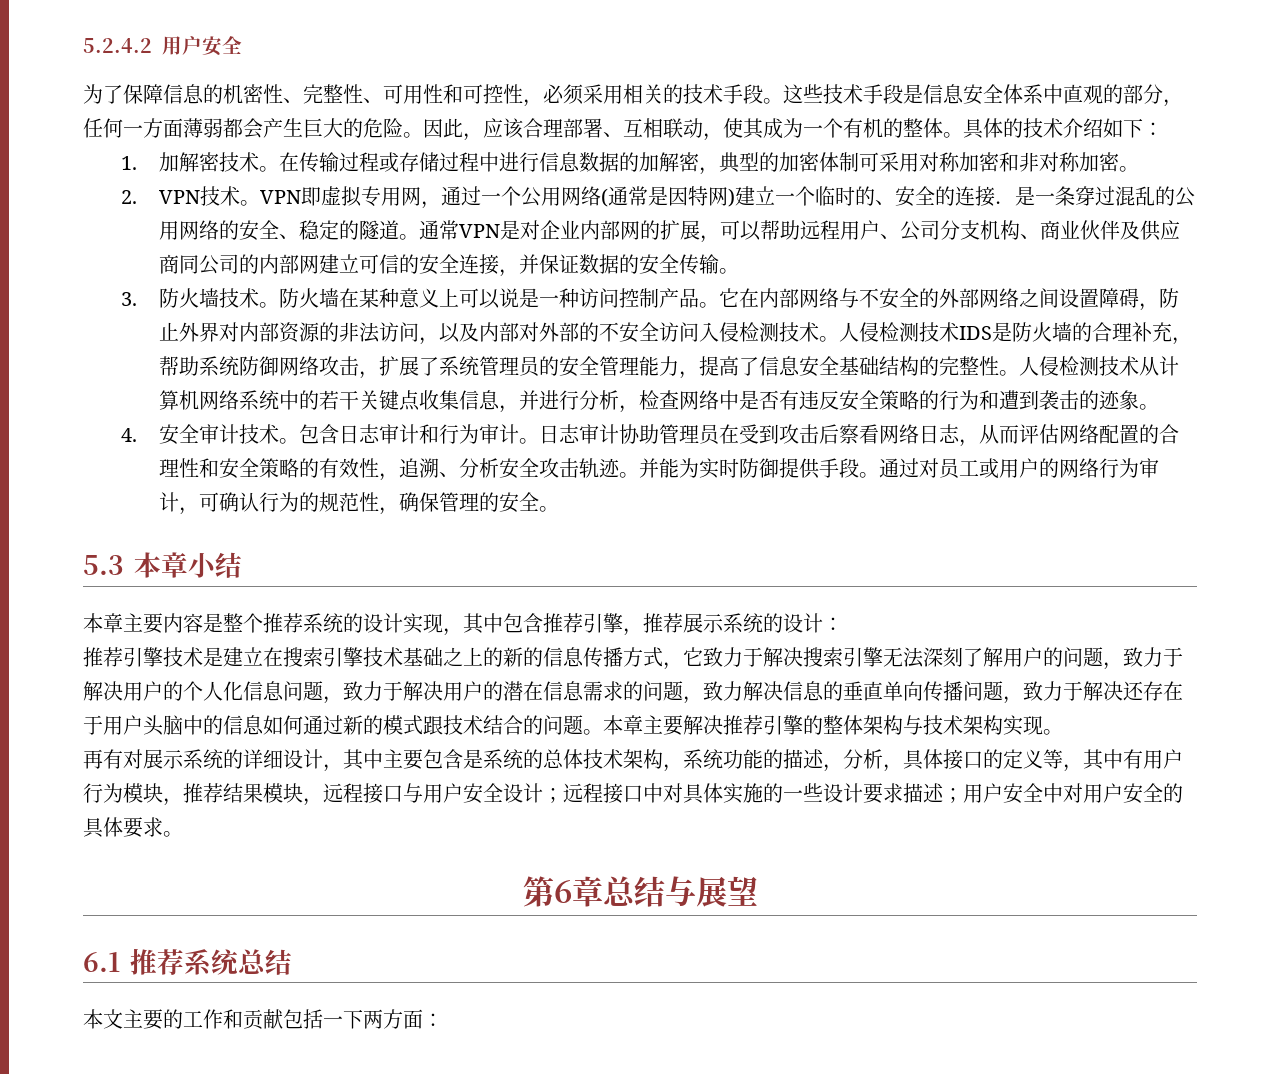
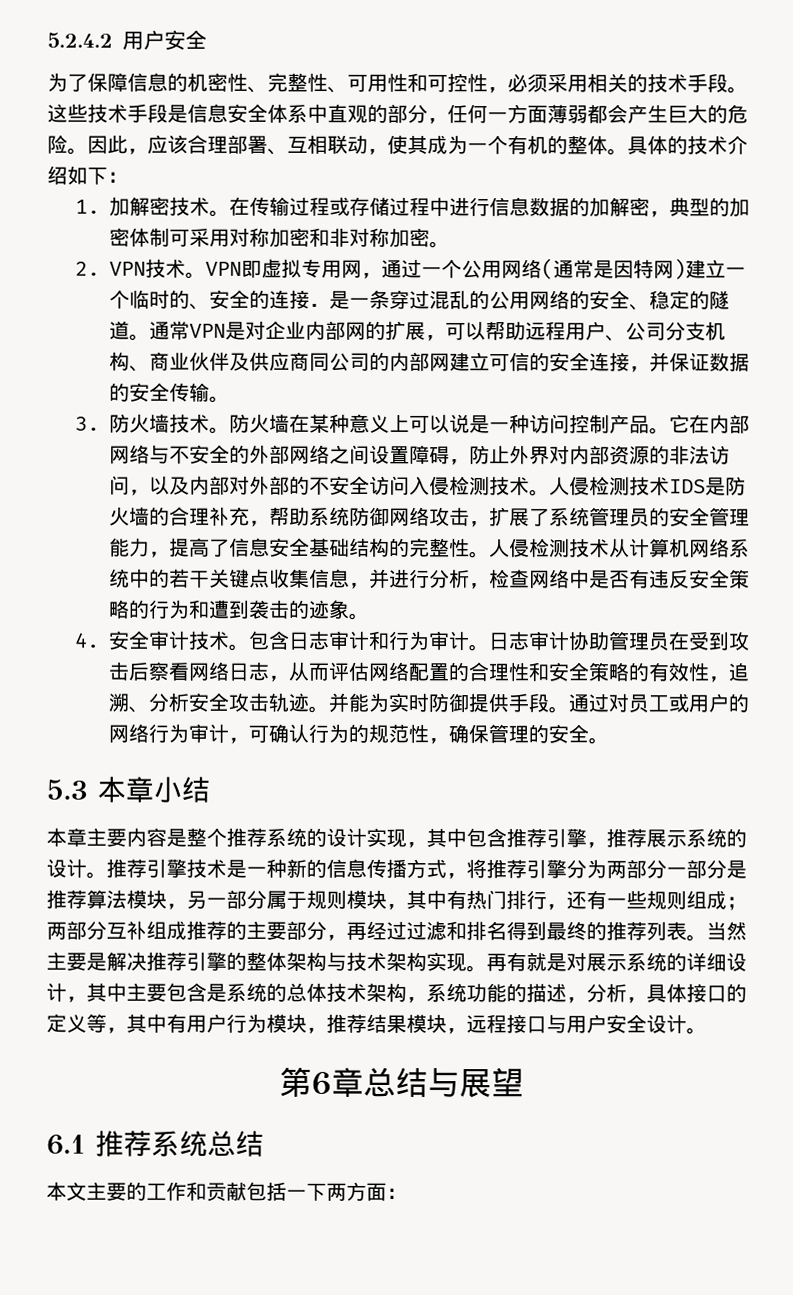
- 本章主要内容是整个推荐系统的设计实现，其中包含推荐引擎，推荐展示系统的设计：
- 推荐引擎技术是建立在搜索引擎技术基础之上的新的信息传播方式，它致力于解决搜索引擎无法深刻了解用户的问题，致力于解决用户的个人化信息问题，致力于解决用户的潜在信息需求的问题，致力解决信息的垂直单向传播问题，致力于解决还存在于用户头脑中的信息如何通过新的模式跟技术结合的问题。本章主要解决推荐引擎的整体架构与技术架构实现。
- 再有对展示系统的详细设计，其中主要包含是系统的总体技术架构，系统功能的描述，分析，具体接口的定义等，其中有用户行为模块，推荐结果模块，远程接口与用户安全设计；远程接口中对具体实施的一些设计要求描述；用户安全中对用户安全的具体要求。
+ 本章主要内容是整个推荐系统的设计实现，其中包含推荐引擎，推荐展示系统的设计。推荐引擎技术是一种新的信息传播方式，将推荐引擎分为两部分一部分是推荐算法模块，另一部分属于规则模块，其中有热门排行，还有一些规则组成；两部分互补组成推荐的主要部分，再经过过滤和排名得到最终的推荐列表。当然主要是解决推荐引擎的整体架构与技术架构实现。再有就是对展示系统的详细设计，其中主要包含是系统的总体技术架构，系统功能的描述，分析，具体接口的定义等，其中有用户行为模块，推荐结果模块，远程接口与用户安全设计。

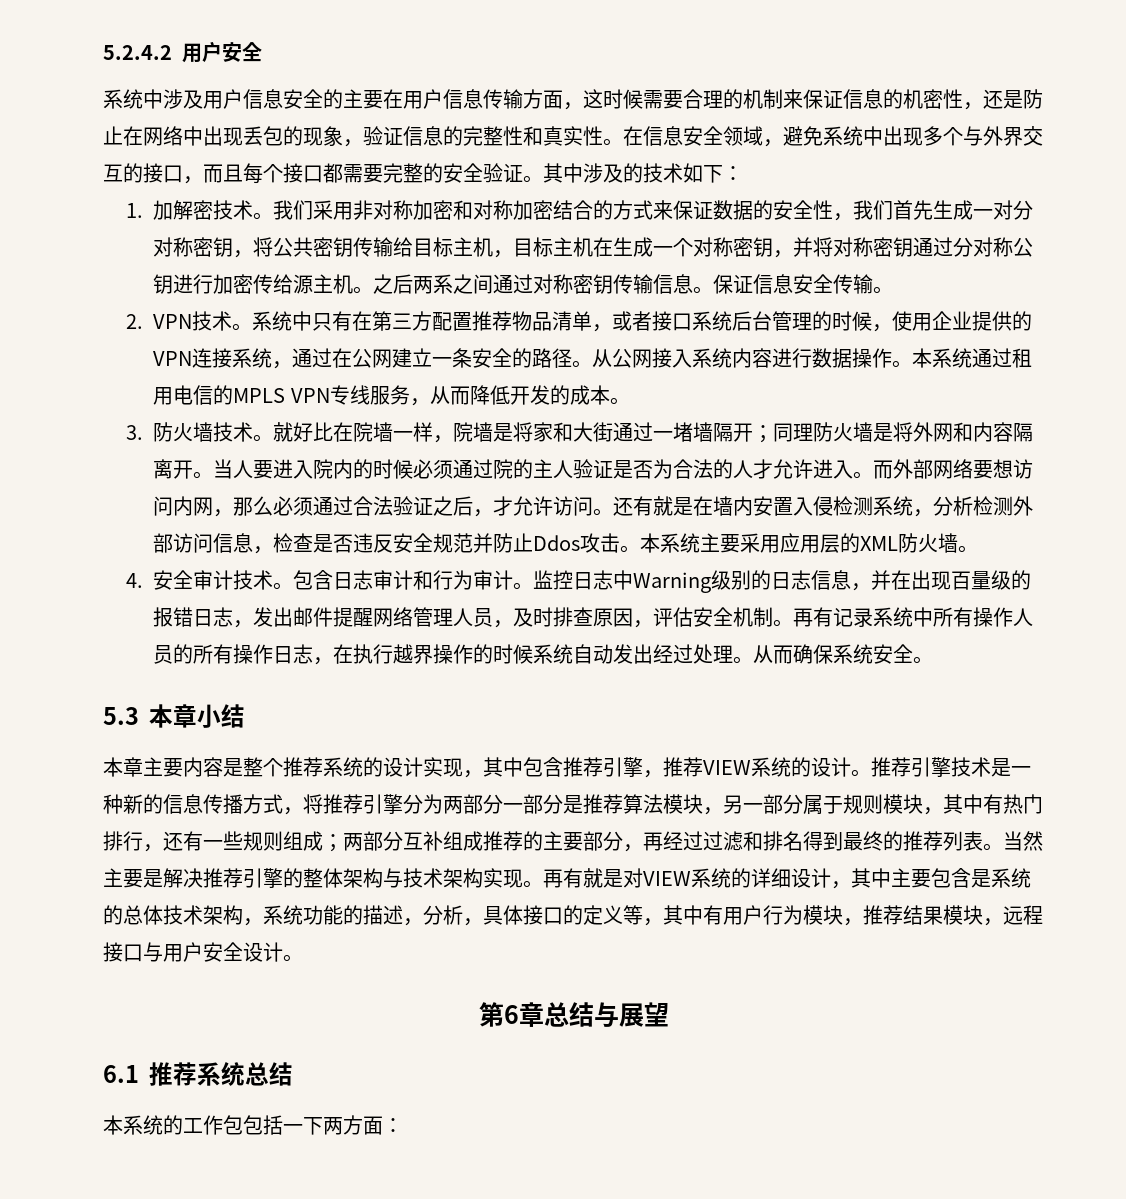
- 为了保障信息的机密性、完整性、可用性和可控性，必须采用相关的技术手段。这些技术手段是信息安全体系中直观的部分，任何一方面薄弱都会产生巨大的危险。因此，应该合理部署、互相联动，使其成为一个有机的整体。具体的技术介绍如下：
+ 系统中涉及用户信息安全的主要在用户信息传输方面，这时候需要合理的机制来保证信息的机密性，还是防止在网络中出现丢包的现象，验证信息的完整性和真实性。在信息安全领域，避免系统中出现多个与外界交互的接口，而且每个接口都需要完整的安全验证。其中涉及的技术如下：
- 在传输过程或存储过程中进行信息数据的加解密，典型的加密体制可采用对称加密和非对称加密。
- 2. VPN技术。VPN即虚拟专用网，通过一个公用网络(通常是因特网)建立一个临时的、安全的连接．是一条穿过混乱的公用网络的安全、稳定的隧道。通常VPN是对企业内部网的扩展，可以帮助远程用户、公司分支机构、商业伙伴及供应商同公司的内部网建立可信的安全连接，并保证数据的安全传输。
+ 我们采用非对称加密和对称加密结合的方式来保证数据的安全性，我们首先生成一对分对称密钥，将公共密钥传输给目标主机，目标主机在生成一个对称密钥，并将对称密钥通过分对称公钥进行加密传给源主机。之后两系之间通过对称密钥传输信息。保证信息安全传输。
+ 2. VPN技术。系统中只有在第三方配置推荐物品清单，或者接口系统后台管理的时候，使用企业提供的VPN连接系统，通过在公网建立一条安全的路径。从公网接入系统内容进行数据操作。本系统通过租用电信的MPLS VPN专线服务，从而降低开发的成本。
- 防火墙在某种意义上可以说是一种访问控制产品。它在内部网络与不安全的外部网络之间设置障碍，防止外界对内部资源的非法访问，以及内部对外部的不安全访问入侵检测技术。人侵检测技术IDS是防火墙的合理补充，帮助系统防御网络攻击，扩展了系统管理员的安全管理能力，提高了信息安全基础结构的完整性。人侵检测技术从计算机网络系统中的若干关键点收集信息，并进行分析，检查网络中是否有违反安全策略的行为和遭到袭击的迹象。
+ 就好比在院墙一样，院墙是将家和大街通过一堵墙隔开；同理防火墙是将外网和内容隔离开。当人要进入院内的时候必须通过院的主人验证是否为合法的人才允许进入。而外部网络要想访问内网，那么必须通过合法验证之后，才允许访问。还有就是在墙内安置入侵检测系统，分析检测外部访问信息，检查是否违反安全规范并防止Ddos攻击。本系统主要采用应用层的XML防火墙。
- 日志审计协助管理员在受到攻击后察看网络日志，从而评估网络配置的合理性和安全策略的有效性，追溯、分析安全攻击轨迹。并能为实时防御提供手段。通过对员工或用户的网络行为审计，可确认行为的规范性，确保管理的安全。
+ 监控日志中Warning级别的日志信息，并在出现百量级的报错日志，发出邮件提醒网络管理人员，及时排查原因，评估安全机制。再有记录系统中所有操作人员的所有操作日志，在执行越界操作的时候系统自动发出经过处理。从而确保系统安全。
- 本章主要内容是整个推荐系统的设计实现，其中包含推荐引擎，推荐展示系统的设计。
+ 本章主要内容是整个推荐系统的设计实现，其中包含推荐引擎，推荐VIEW系统的设计。
- 再有就是对展示系统的详细设计，其中主要包含是系统的总体技术架构，系统功能的描述，分析，具体接口的定义等，其中有用户行为模块，推荐结果模块，远程接口与用户安全设计。
+ 再有就是对VIEW系统的详细设计，其中主要包含是系统的总体技术架构，系统功能的描述，分析，具体接口的定义等，其中有用户行为模块，推荐结果模块，远程接口与用户安全设计。
- 本文主要的工作和贡献包括一下两方面：
+ 本系统的工作包包括一下两方面：

